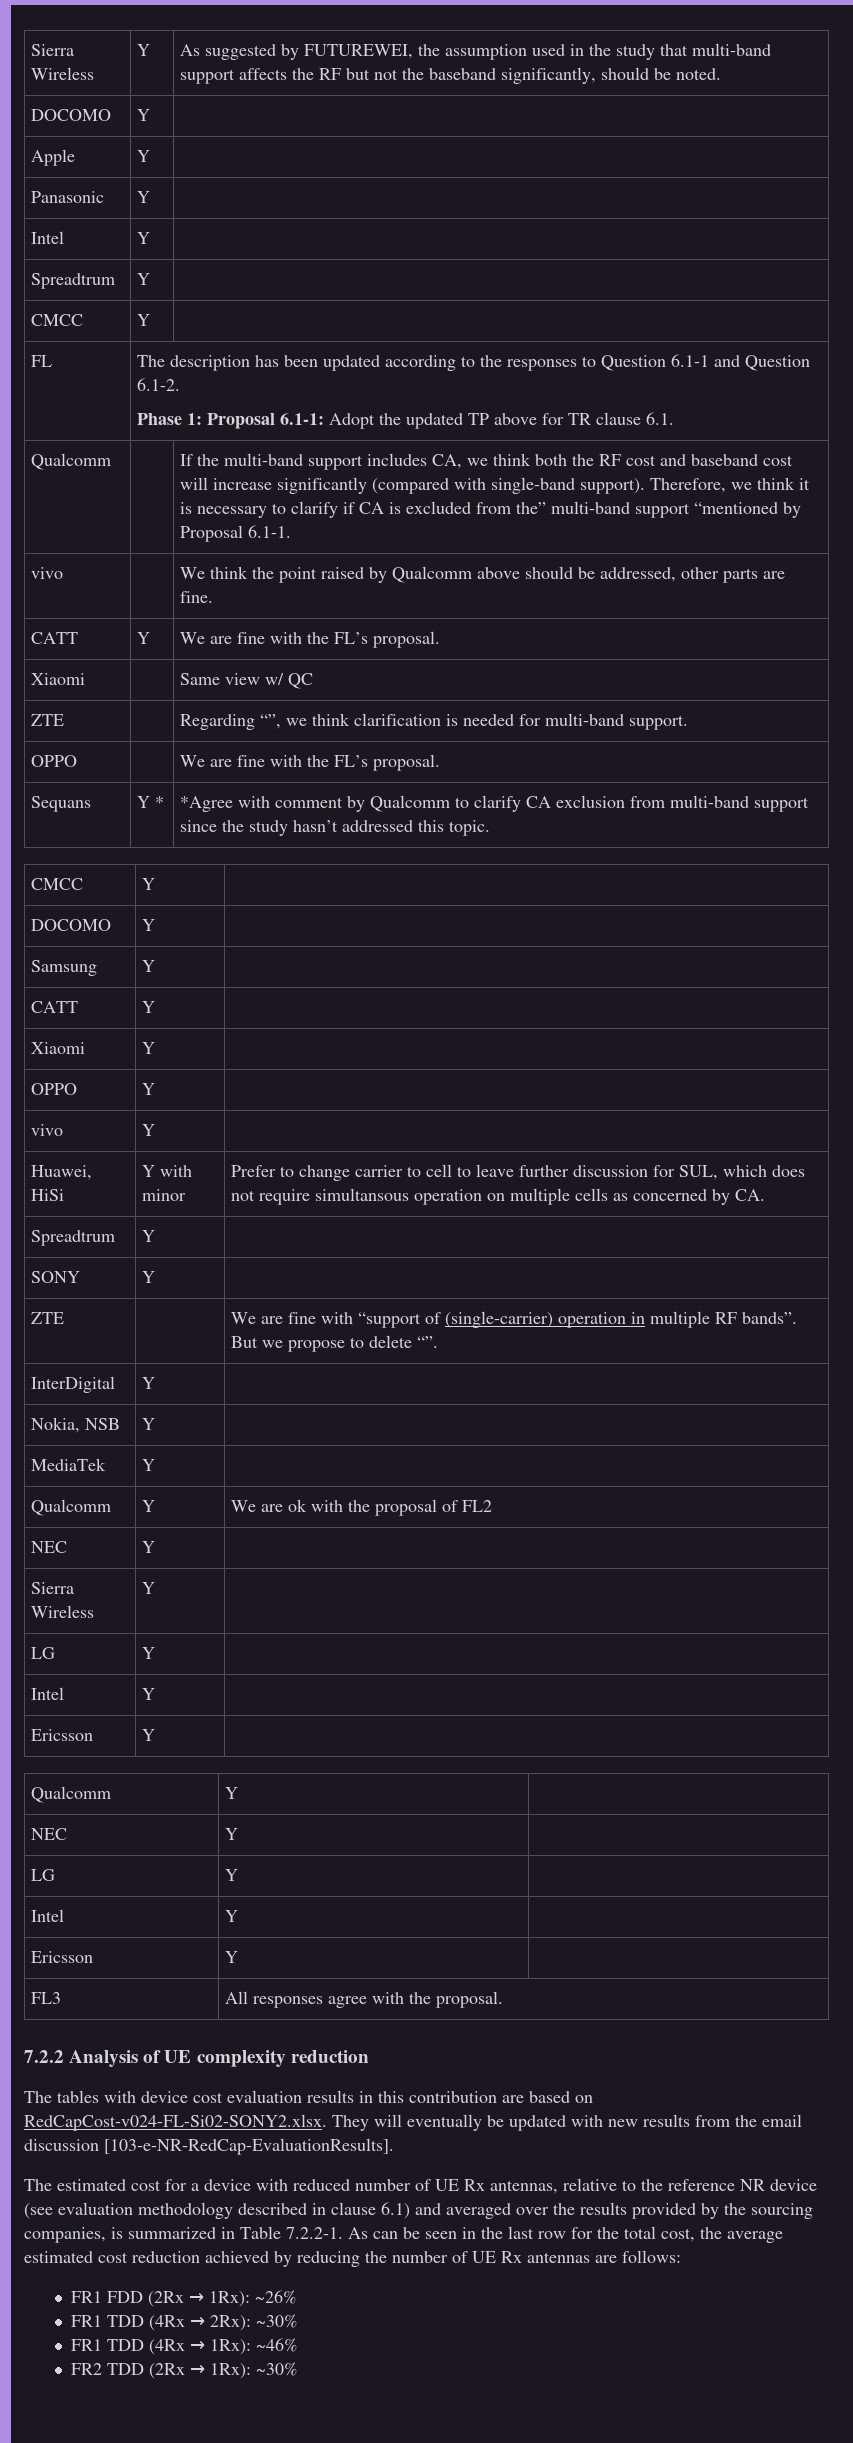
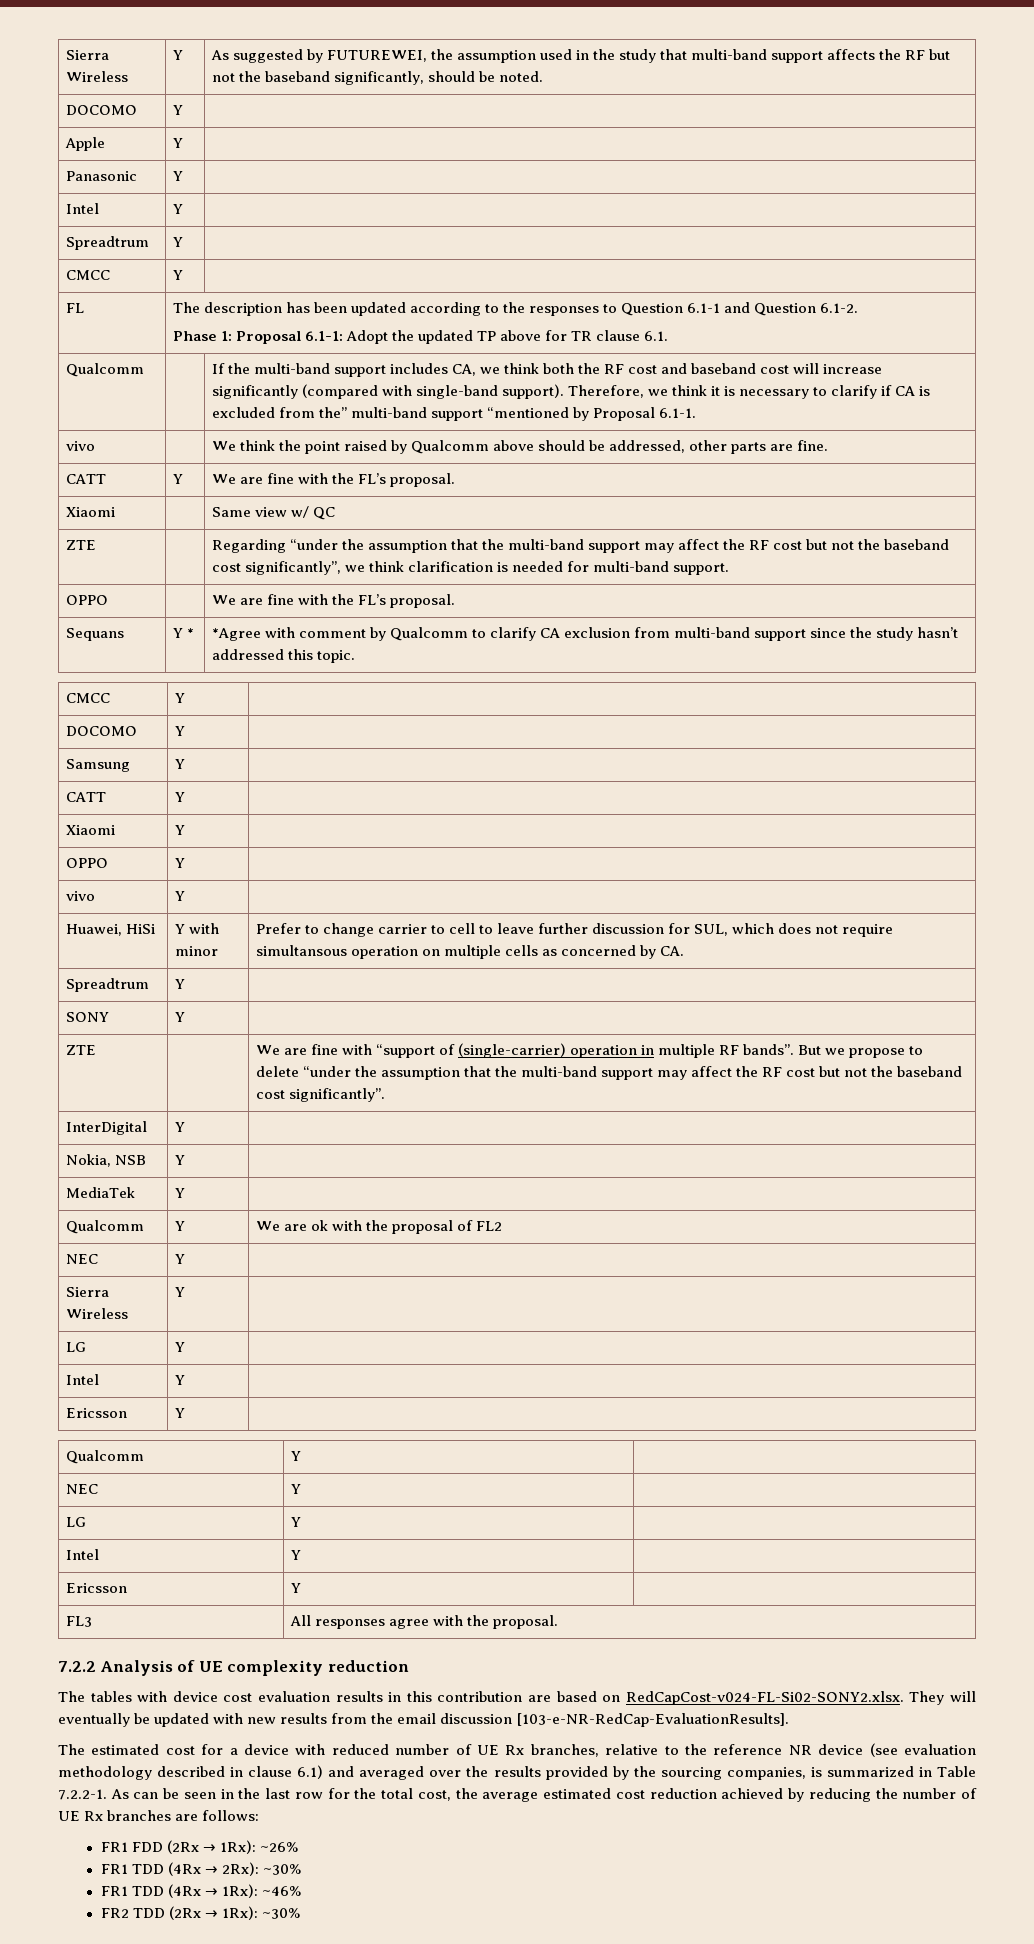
- ZTE | | Regarding “”, we think clarification is needed for multi-band support.
+ ZTE | | Regarding “under the assumption that the multi-band support may affect the RF cost but not the baseband cost significantly”, we think clarification is needed for multi-band support.
- ZTE | | We are fine with “support of (single-carrier) operation in multiple RF bands”. But we propose to delete “”.
+ ZTE | | We are fine with “support of (single-carrier) operation in multiple RF bands”. But we propose to delete “under the assumption that the multi-band support may affect the RF cost but not the baseband cost significantly”.
- The estimated cost for a device with reduced number of UE Rx antennas, relative to the reference NR device (see evaluation methodology described in clause 6.1) and averaged over the results provided by the sourcing companies, is summarized in Table 7.2.2-1. As can be seen in the last row for the total cost, the average estimated cost reduction achieved by reducing the number of UE Rx antennas are follows:
+ The estimated cost for a device with reduced number of UE Rx branches, relative to the reference NR device (see evaluation methodology described in clause 6.1) and averaged over the results provided by the sourcing companies, is summarized in Table 7.2.2-1. As can be seen in the last row for the total cost, the average estimated cost reduction achieved by reducing the number of UE Rx branches are follows:

